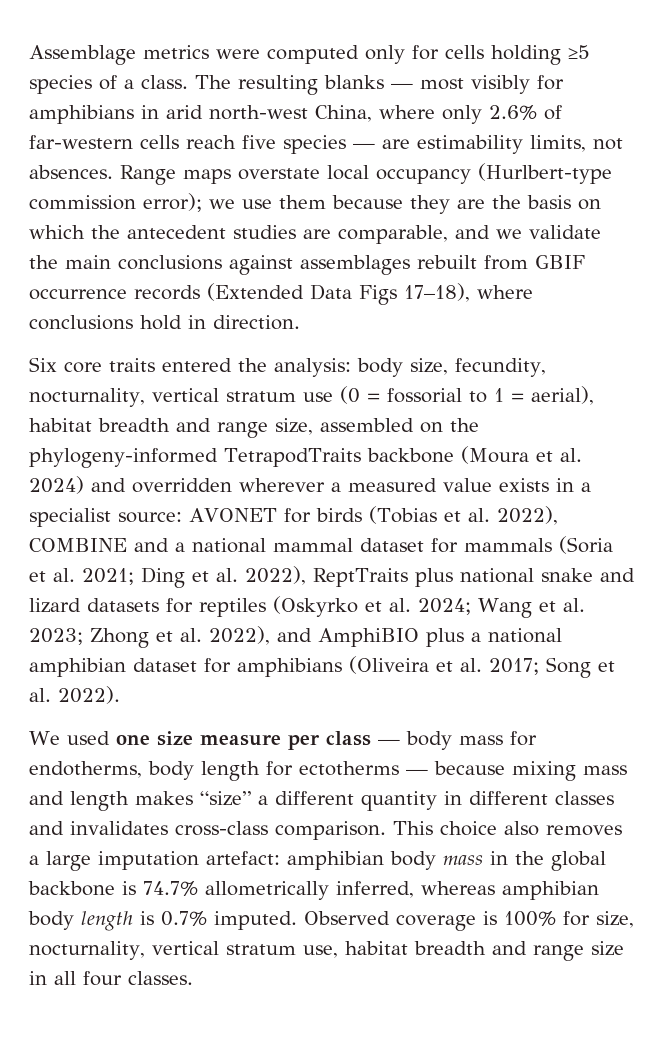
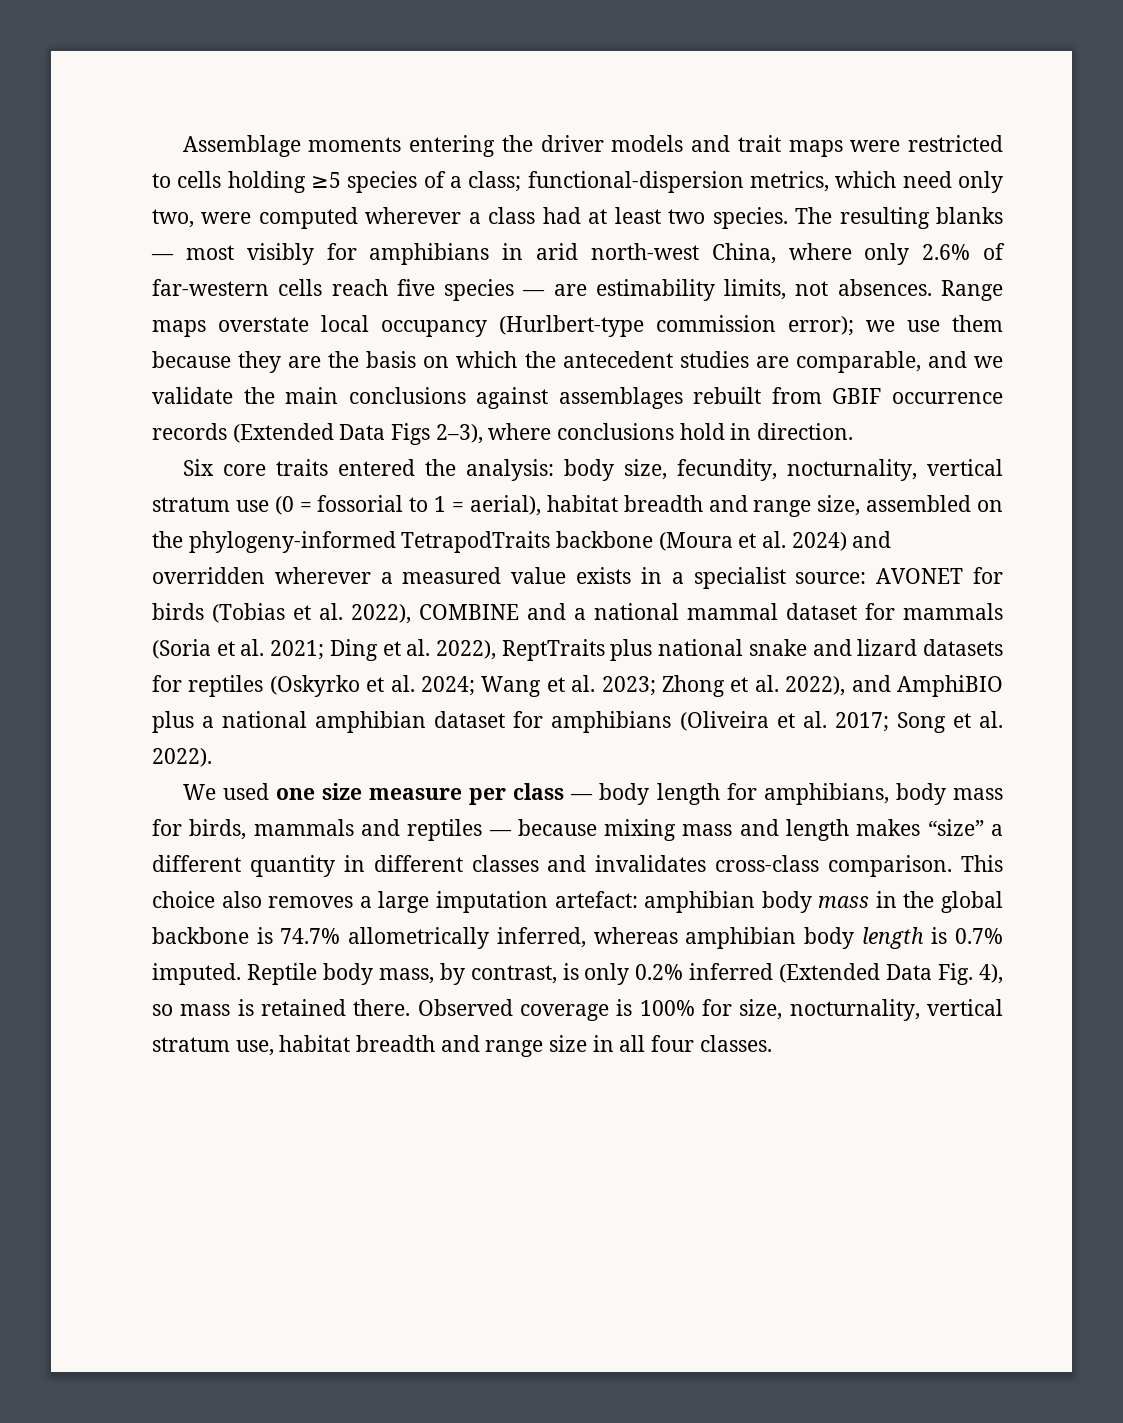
- Assemblage metrics were computed only for cells holding ≥5 species of a class.
+ Assemblage moments entering the driver models and trait maps were restricted to cells holding ≥5 species of a class; functional-dispersion metrics, which need only two, were computed wherever a class had at least two species.
- Range maps overstate local occupancy (Hurlbert-type commission error); we use them because they are the basis on which the antecedent studies are comparable, and we validate the main conclusions against assemblages rebuilt from GBIF occurrence records (Extended Data Figs 17–18), where conclusions hold in direction.
+ Range maps overstate local occupancy (Hurlbert-type commission error); we use them because they are the basis on which the antecedent studies are comparable, and we validate the main conclusions against assemblages rebuilt from GBIF occurrence records (Extended Data Figs 2–3), where conclusions hold in direction.
- We used one size measure per class — body mass for endotherms, body length for ectotherms — because mixing mass and length makes “size” a different quantity in different classes and invalidates cross-class comparison.
+ We used one size measure per class — body length for amphibians, body mass for birds, mammals and reptiles — because mixing mass and length makes “size” a different quantity in different classes and invalidates cross-class comparison.
+ Reptile body mass, by contrast, is only 0.2% inferred (Extended Data Fig. 4), so mass is retained there.

